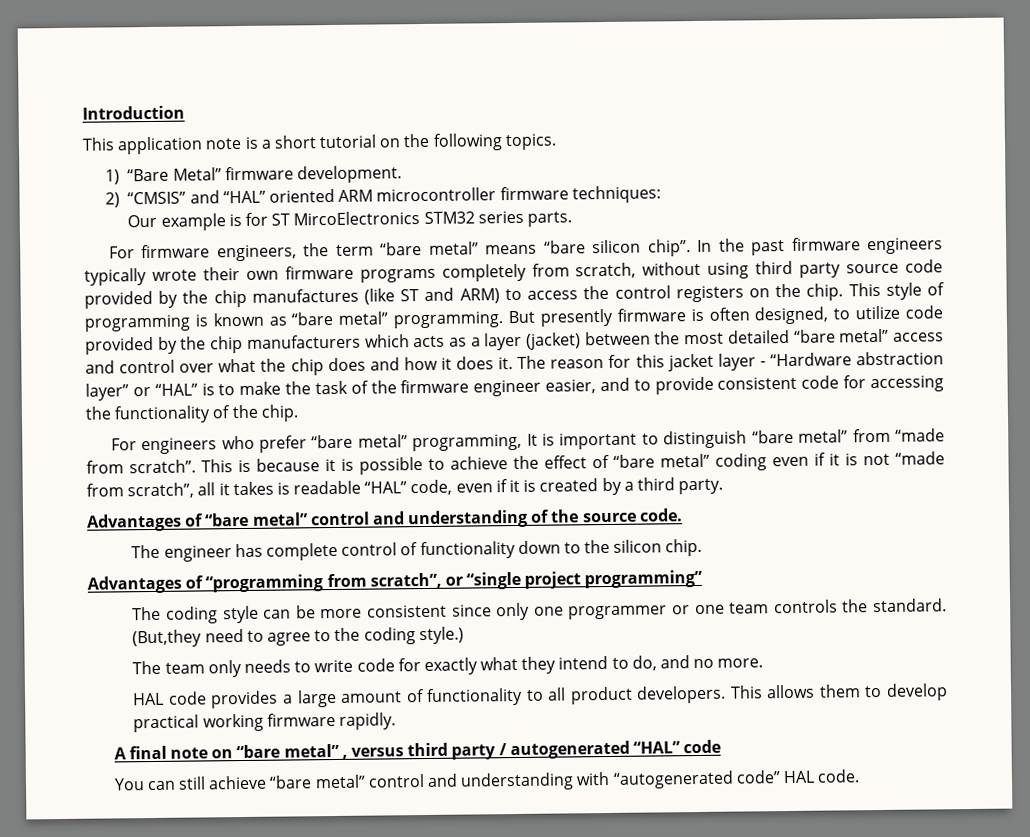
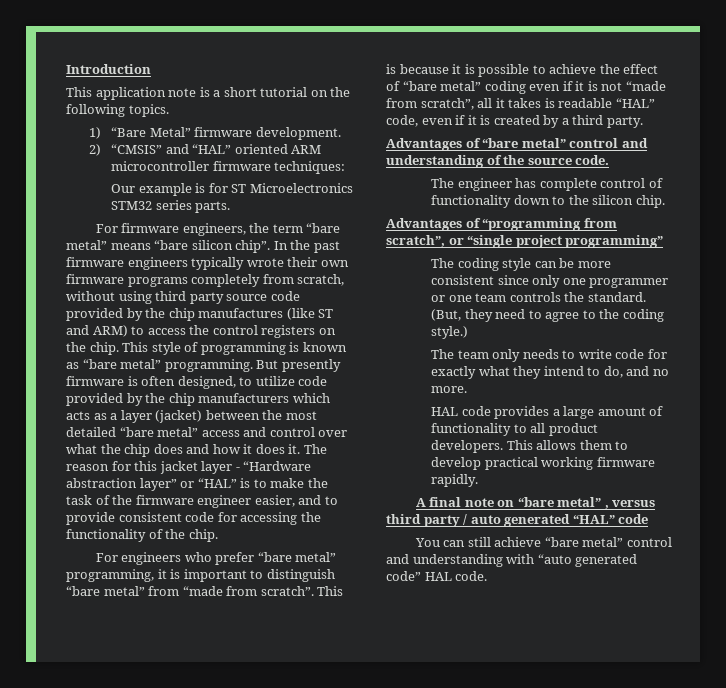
- Our example is for ST MircoElectronics STM32 series parts.
+ Our example is for ST Microelectronics STM32 series parts.
- For engineers who prefer “bare metal” programming, It is important to distinguish “bare metal” from “made from scratch”.
+ For engineers who prefer “bare metal” programming, it is important to distinguish “bare metal” from “made from scratch”.
- (But,they need to agree to the coding style.)
+ (But, they need to agree to the coding style.)
- A final note on “bare metal” , versus third party / autogenerated “HAL” code
+ A final note on “bare metal” , versus third party / auto generated “HAL” code
- You can still achieve “bare metal” control and understanding with “autogenerated code” HAL code.
+ You can still achieve “bare metal” control and understanding with “auto generated code” HAL code.

